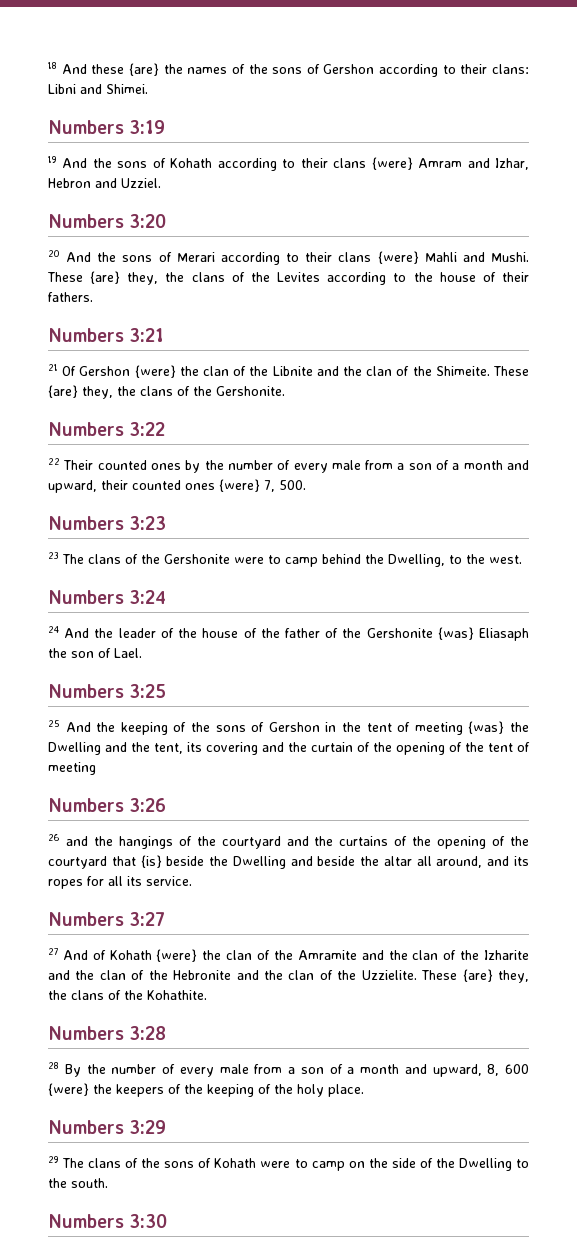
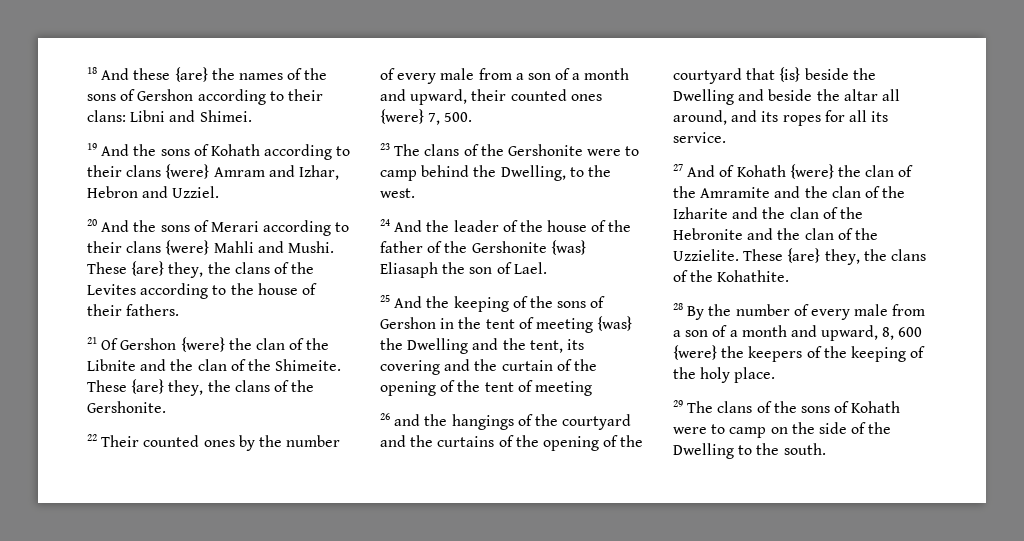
- Numbers 3:19
- Numbers 3:20
- Numbers 3:21
- Numbers 3:22
- Numbers 3:23
- Numbers 3:24
- Numbers 3:25
- Numbers 3:26
- Numbers 3:27
- Numbers 3:28
- Numbers 3:29
- Numbers 3:30

